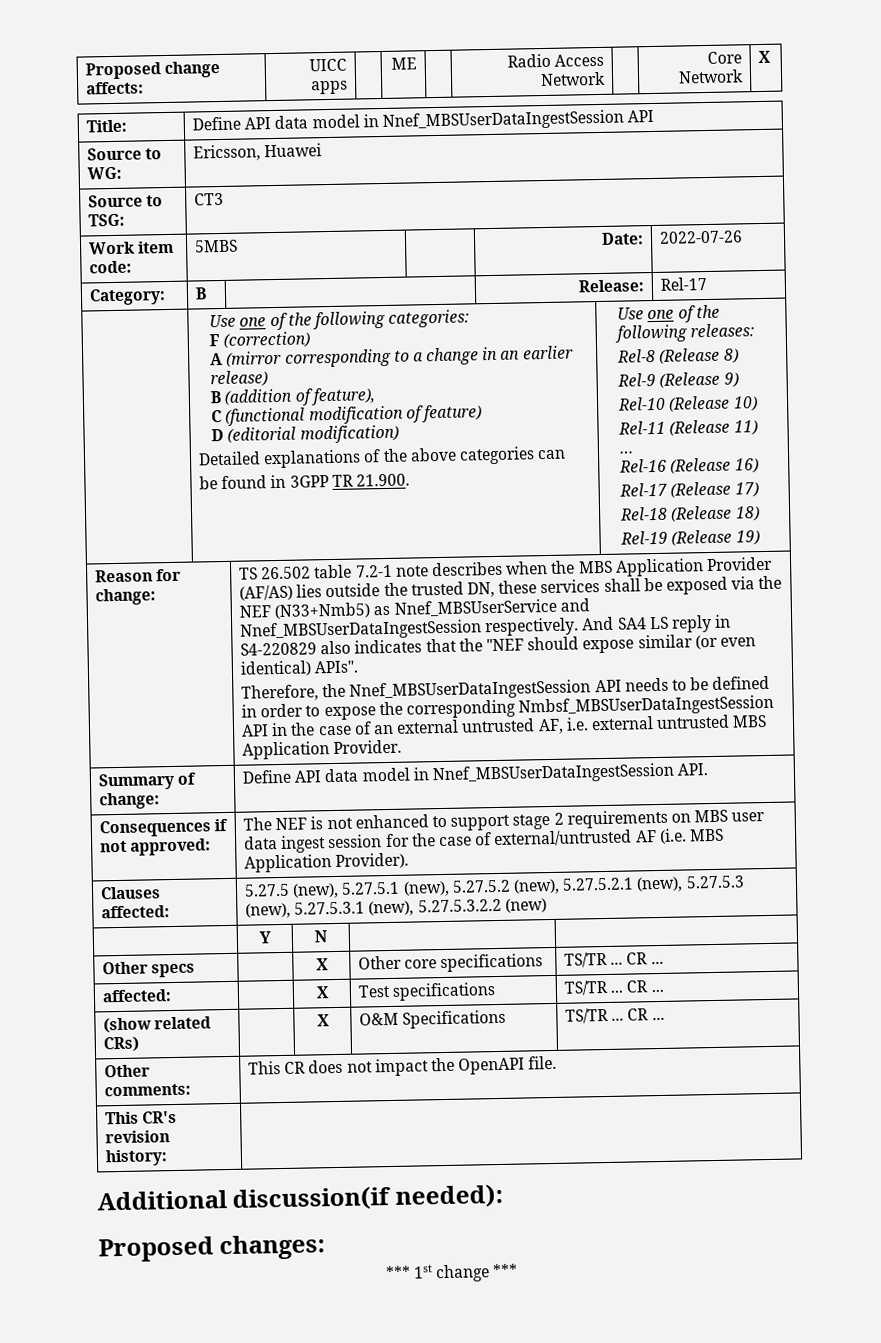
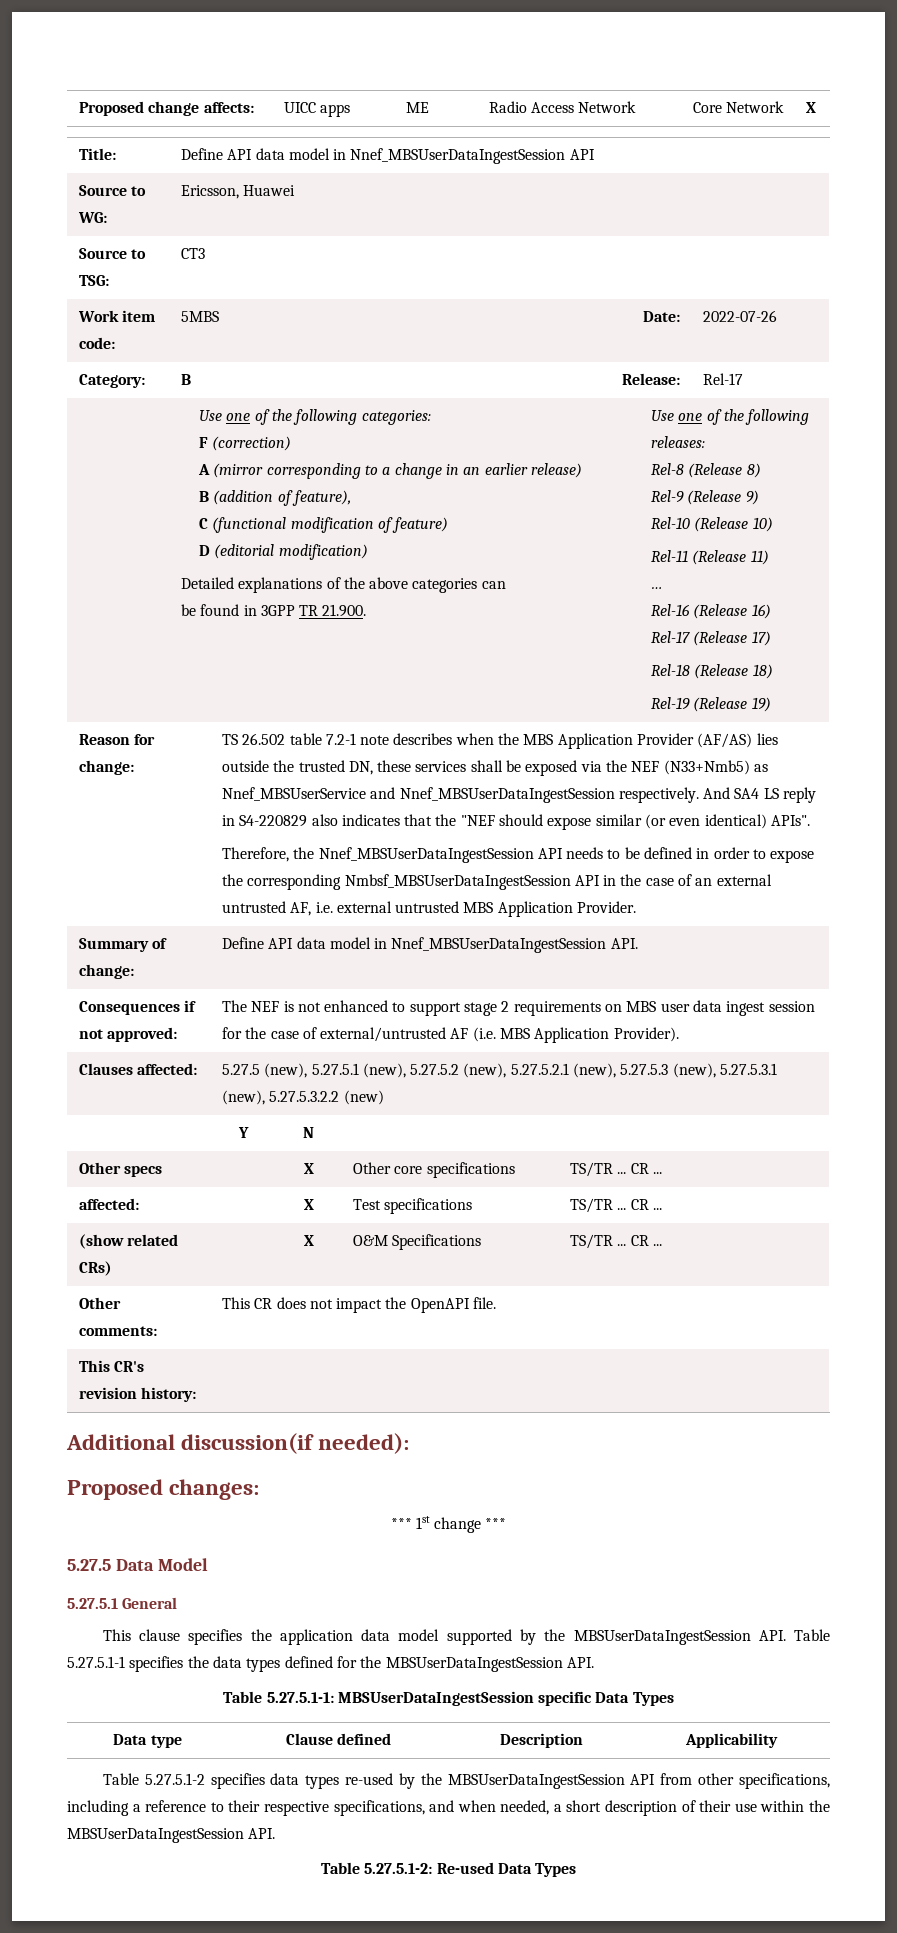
+ 5.27.5 Data Model
+ 5.27.5.1 General
+ This clause specifies the application data model supported by the MBSUserDataIngestSession API. Table 5.27.5.1-1 specifies the data types defined for the MBSUserDataIngestSession API.
+ Table 5.27.5.1-1: MBSUserDataIngestSession specific Data Types
+ Data type | Clause defined | Description | Applicability
+ Table 5.27.5.1-2 specifies data types re-used by the MBSUserDataIngestSession API from other specifications, including a reference to their respective specifications, and when needed, a short description of their use within the MBSUserDataIngestSession API.
+ Table 5.27.5.1-2: Re-used Data Types

